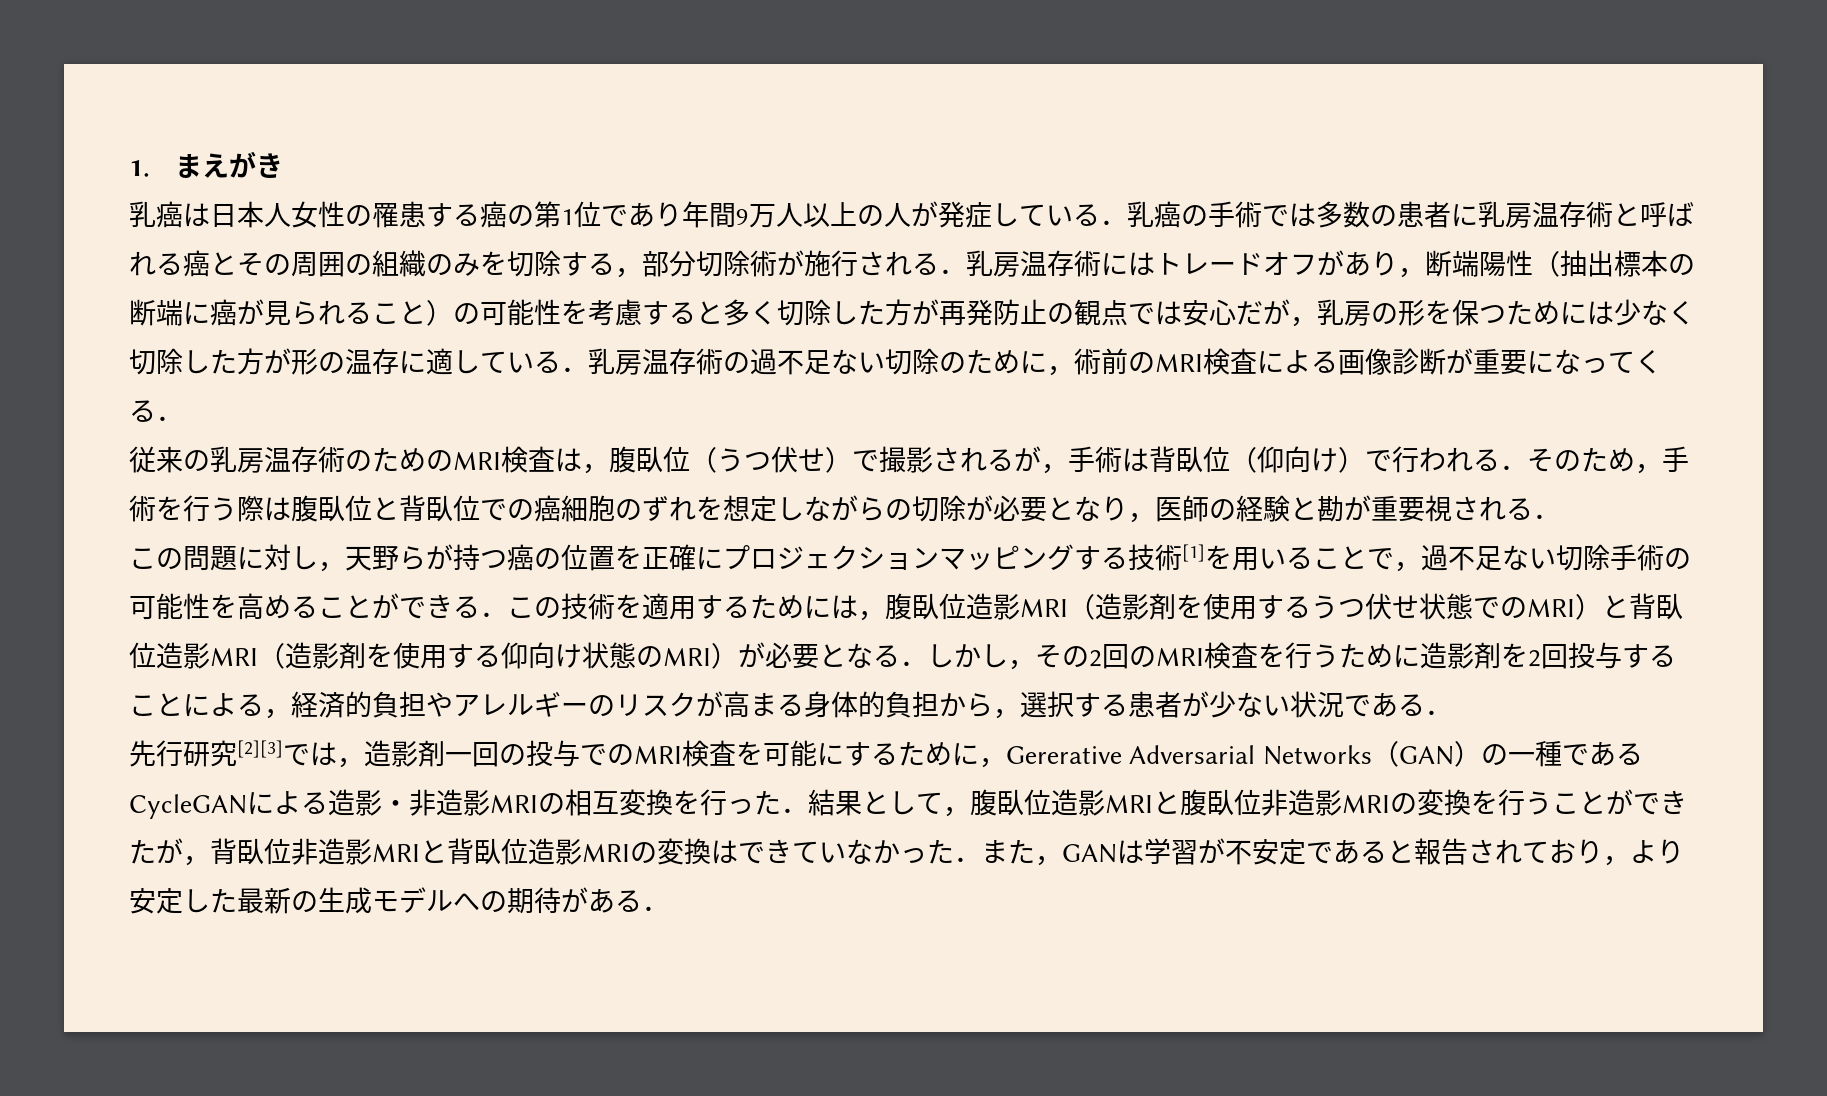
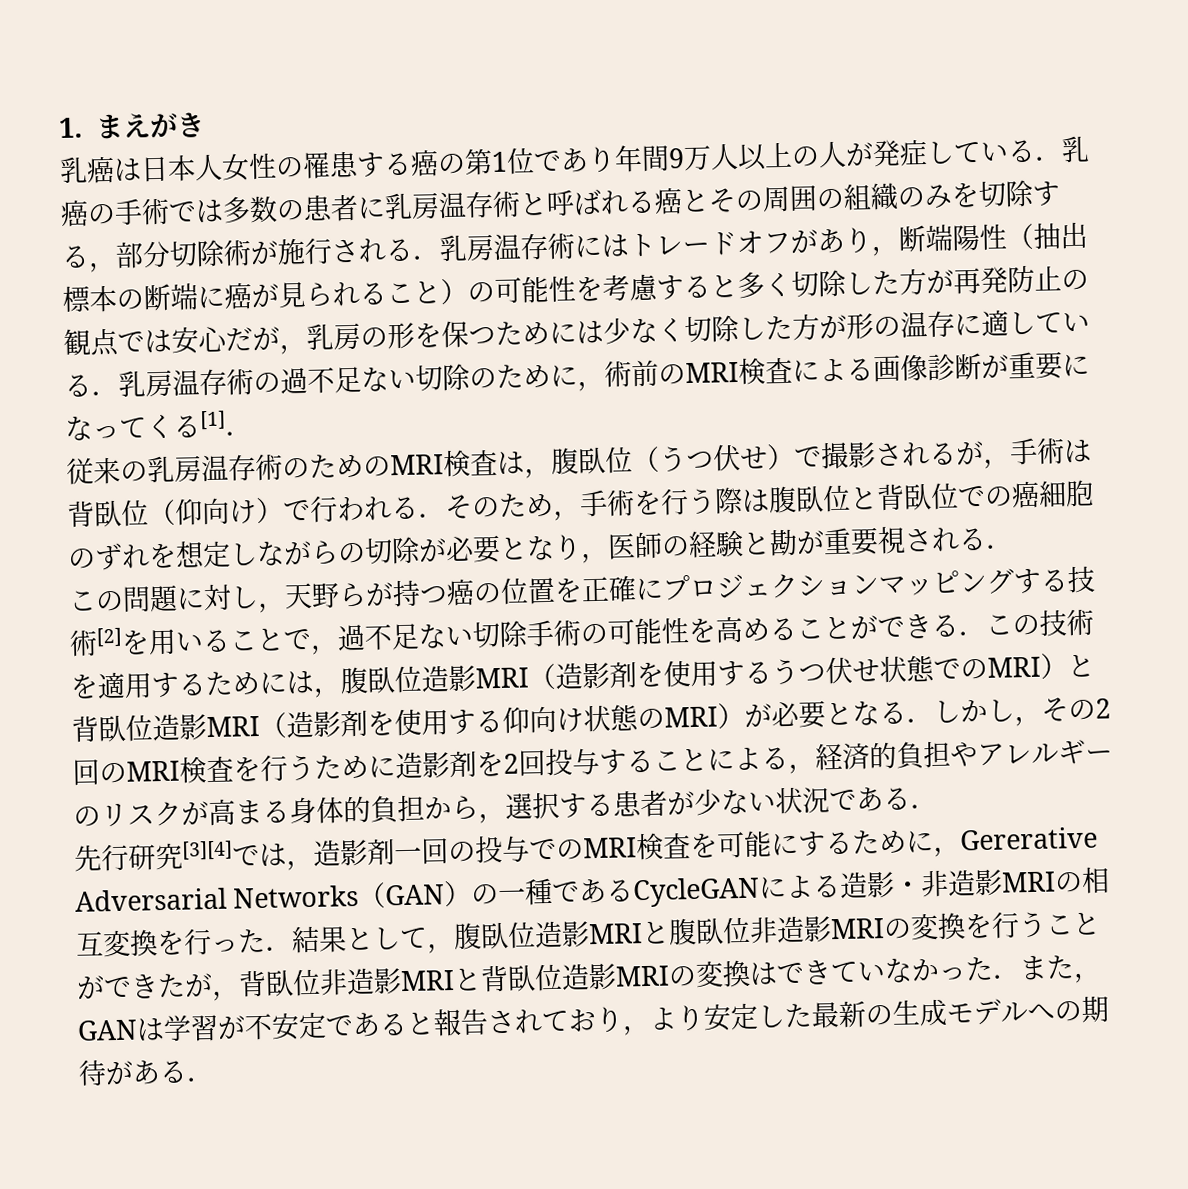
- 乳癌は日本人女性の罹患する癌の第1位であり年間9万人以上の人が発症している．乳癌の手術では多数の患者に乳房温存術と呼ばれる癌とその周囲の組織のみを切除する，部分切除術が施行される．乳房温存術にはトレードオフがあり，断端陽性（抽出標本の断端に癌が見られること）の可能性を考慮すると多く切除した方が再発防止の観点では安心だが，乳房の形を保つためには少なく切除した方が形の温存に適している．乳房温存術の過不足ない切除のために，術前のMRI検査による画像診断が重要になってくる．
+ 乳癌は日本人女性の罹患する癌の第1位であり年間9万人以上の人が発症している．乳癌の手術では多数の患者に乳房温存術と呼ばれる癌とその周囲の組織のみを切除する，部分切除術が施行される．乳房温存術にはトレードオフがあり，断端陽性（抽出標本の断端に癌が見られること）の可能性を考慮すると多く切除した方が再発防止の観点では安心だが，乳房の形を保つためには少なく切除した方が形の温存に適している．乳房温存術の過不足ない切除のために，術前のMRI検査による画像診断が重要になってくる[1]．
- この問題に対し，天野らが持つ癌の位置を正確にプロジェクションマッピングする技術[1]を用いることで，過不足ない切除手術の可能性を高めることができる．この技術を適用するためには，腹臥位造影MRI（造影剤を使用するうつ伏せ状態でのMRI）と背臥位造影MRI（造影剤を使用する仰向け状態のMRI）が必要となる．しかし，その2回のMRI検査を行うために造影剤を2回投与することによる，経済的負担やアレルギーのリスクが高まる身体的負担から，選択する患者が少ない状況である．
+ この問題に対し，天野らが持つ癌の位置を正確にプロジェクションマッピングする技術[2]を用いることで，過不足ない切除手術の可能性を高めることができる．この技術を適用するためには，腹臥位造影MRI（造影剤を使用するうつ伏せ状態でのMRI）と背臥位造影MRI（造影剤を使用する仰向け状態のMRI）が必要となる．しかし，その2回のMRI検査を行うために造影剤を2回投与することによる，経済的負担やアレルギーのリスクが高まる身体的負担から，選択する患者が少ない状況である．
- 先行研究[2][3]では，造影剤一回の投与でのMRI検査を可能にするために，Gererative Adversarial Networks（GAN）の一種であるCycleGANによる造影・非造影MRIの相互変換を行った．結果として，腹臥位造影MRIと腹臥位非造影MRIの変換を行うことができたが，背臥位非造影MRIと背臥位造影MRIの変換はできていなかった．また，GANは学習が不安定であると報告されており，より安定した最新の生成モデルへの期待がある．
+ 先行研究[3][4]では，造影剤一回の投与でのMRI検査を可能にするために，Gererative Adversarial Networks（GAN）の一種であるCycleGANによる造影・非造影MRIの相互変換を行った．結果として，腹臥位造影MRIと腹臥位非造影MRIの変換を行うことができたが，背臥位非造影MRIと背臥位造影MRIの変換はできていなかった．また，GANは学習が不安定であると報告されており，より安定した最新の生成モデルへの期待がある．

